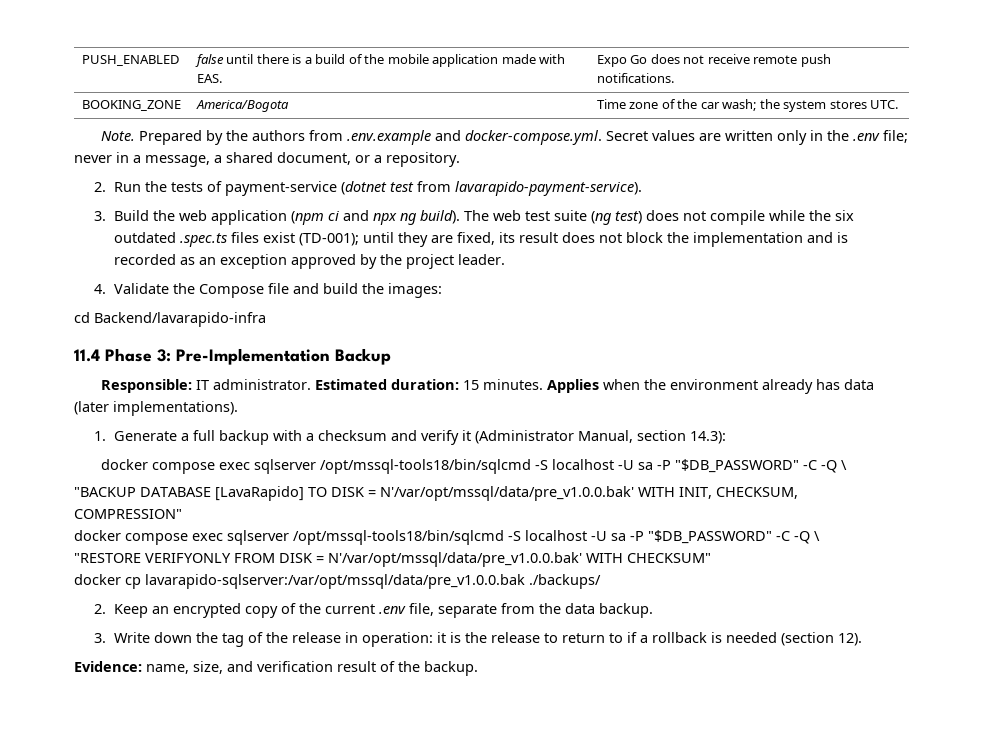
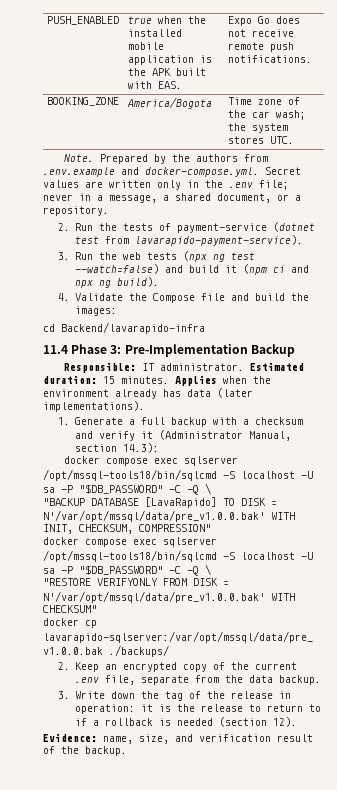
- PUSH_ENABLED | false until there is a build of the mobile application made with EAS. | Expo Go does not receive remote push notifications.
+ PUSH_ENABLED | true when the installed mobile application is the APK built with EAS. | Expo Go does not receive remote push notifications.
- 3. Build the web application (npm ci and npx ng build). The web test suite (ng test) does not compile while the six outdated .spec.ts files exist (TD-001); until they are fixed, its result does not block the implementation and is recorded as an exception approved by the project leader.
+ 3. Run the web tests (npx ng test --watch=false) and build it (npm ci and npx ng build).

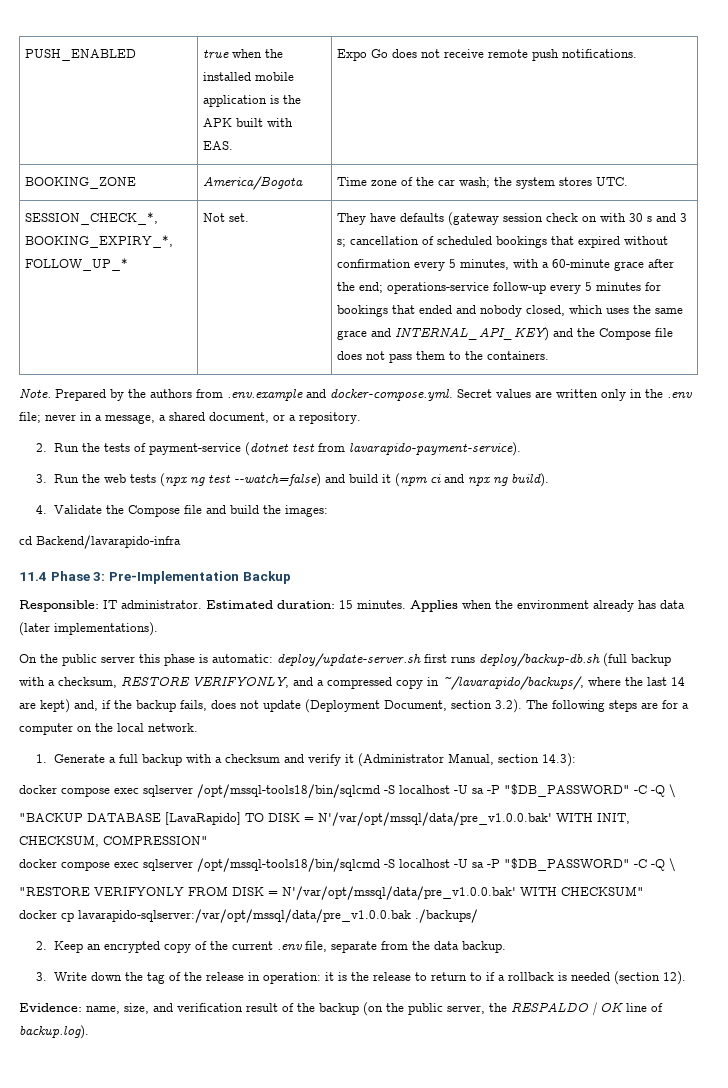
+ SESSION_CHECK_*, BOOKING_EXPIRY_*, FOLLOW_UP_* | Not set. | They have defaults (gateway session check on with 30 s and 3 s; cancellation of scheduled bookings that expired without confirmation every 5 minutes, with a 60-minute grace after the end; operations-service follow-up every 5 minutes for bookings that ended and nobody closed, which uses the same grace and INTERNAL_API_KEY) and the Compose file does not pass them to the containers.
+ On the public server this phase is automatic: deploy/update-server.sh first runs deploy/backup-db.sh (full backup with a checksum, RESTORE VERIFYONLY, and a compressed copy in ~/lavarapido/backups/, where the last 14 are kept) and, if the backup fails, does not update (Deployment Document, section 3.2). The following steps are for a computer on the local network.
- Evidence: name, size, and verification result of the backup.
+ Evidence: name, size, and verification result of the backup (on the public server, the RESPALDO | OK line of backup.log).

